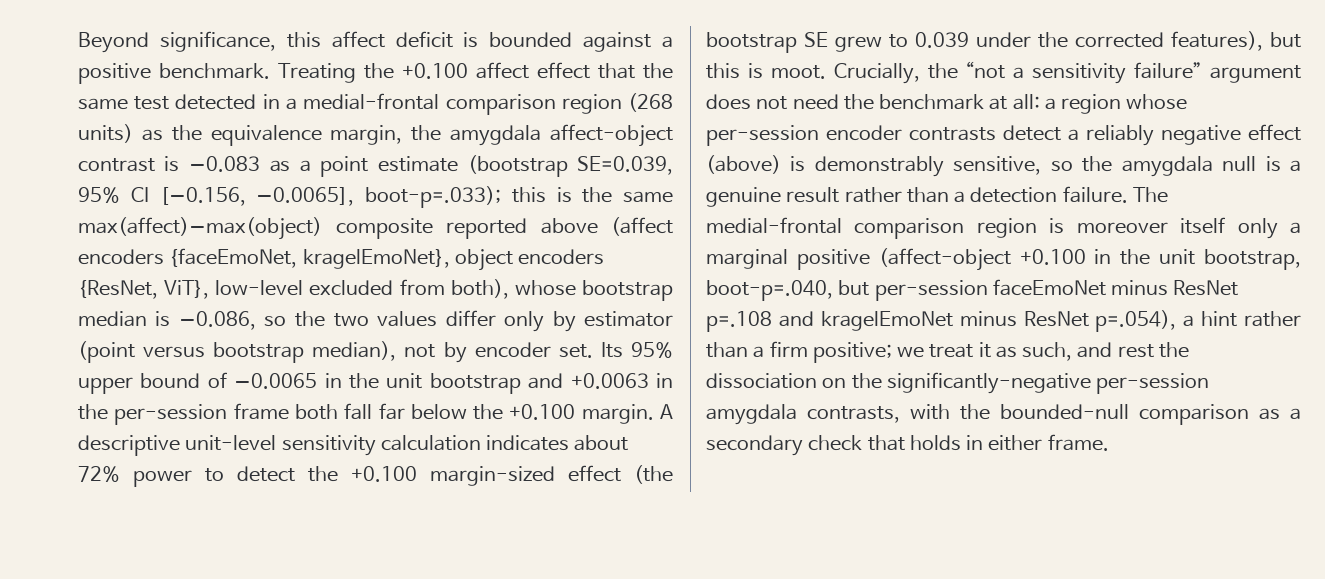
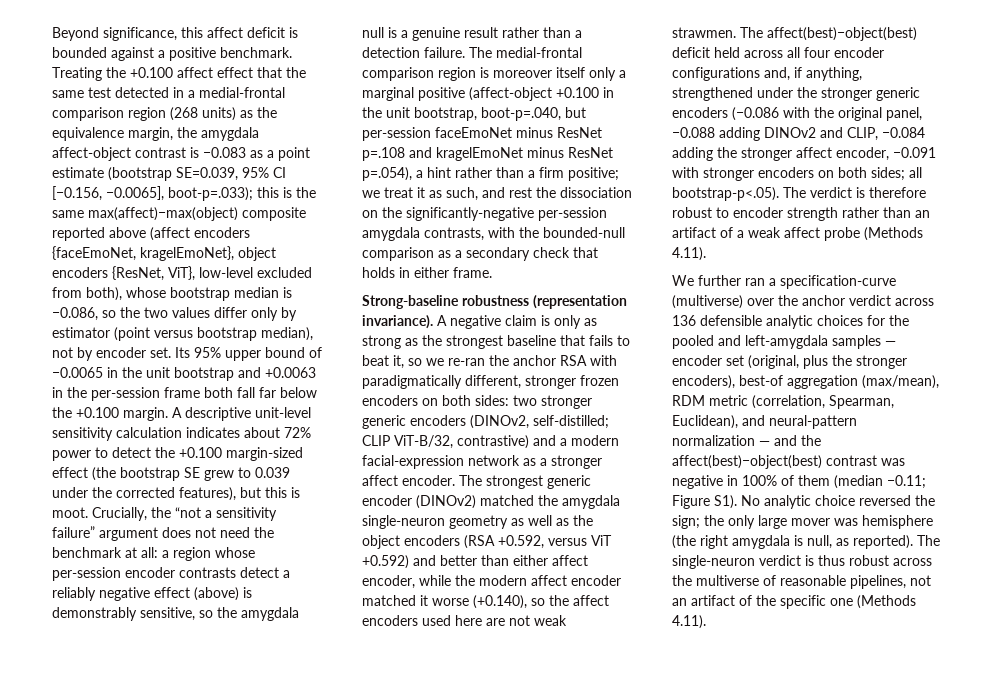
+ Strong-baseline robustness (representation invariance). A negative claim is only as strong as the strongest baseline that fails to beat it, so we re-ran the anchor RSA with paradigmatically different, stronger frozen encoders on both sides: two stronger generic encoders (DINOv2, self-distilled; CLIP ViT-B/32, contrastive) and a modern facial-expression network as a stronger affect encoder. The strongest generic encoder (DINOv2) matched the amygdala single-neuron geometry as well as the object encoders (RSA +0.592, versus ViT +0.592) and better than either affect encoder, while the modern affect encoder matched it worse (+0.140), so the affect encoders used here are not weak strawmen. The affect(best)−object(best) deficit held across all four encoder configurations and, if anything, strengthened under the stronger generic encoders (−0.086 with the original panel, −0.088 adding DINOv2 and CLIP, −0.084 adding the stronger affect encoder, −0.091 with stronger encoders on both sides; all bootstrap-p<.05). The verdict is therefore robust to encoder strength rather than an artifact of a weak affect probe (Methods 4.11).
+ We further ran a specification-curve (multiverse) over the anchor verdict across 136 defensible analytic choices for the pooled and left-amygdala samples — encoder set (original, plus the stronger encoders), best-of aggregation (max/mean), RDM metric (correlation, Spearman, Euclidean), and neural-pattern normalization — and the affect(best)−object(best) contrast was negative in 100% of them (median −0.11; Figure S1). No analytic choice reversed the sign; the only large mover was hemisphere (the right amygdala is null, as reported). The single-neuron verdict is thus robust across the multiverse of reasonable pipelines, not an artifact of the specific one (Methods 4.11).

